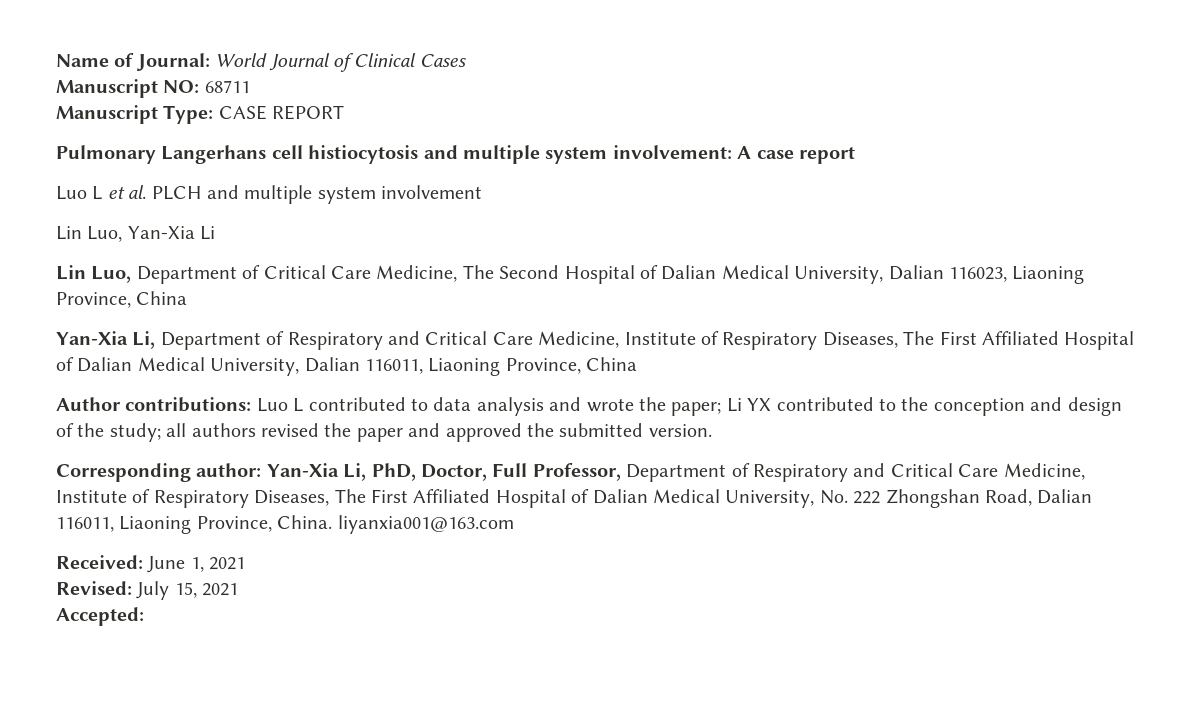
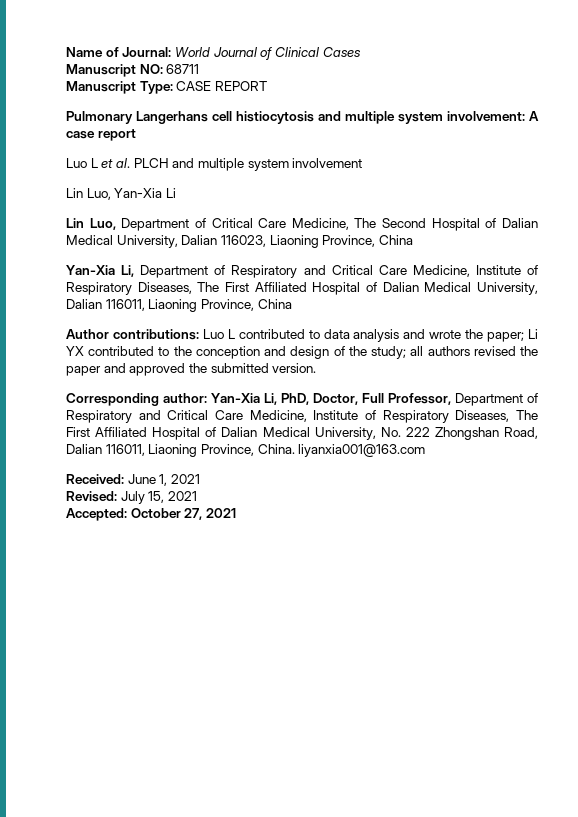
- Accepted:
+ Accepted: October 27, 2021

